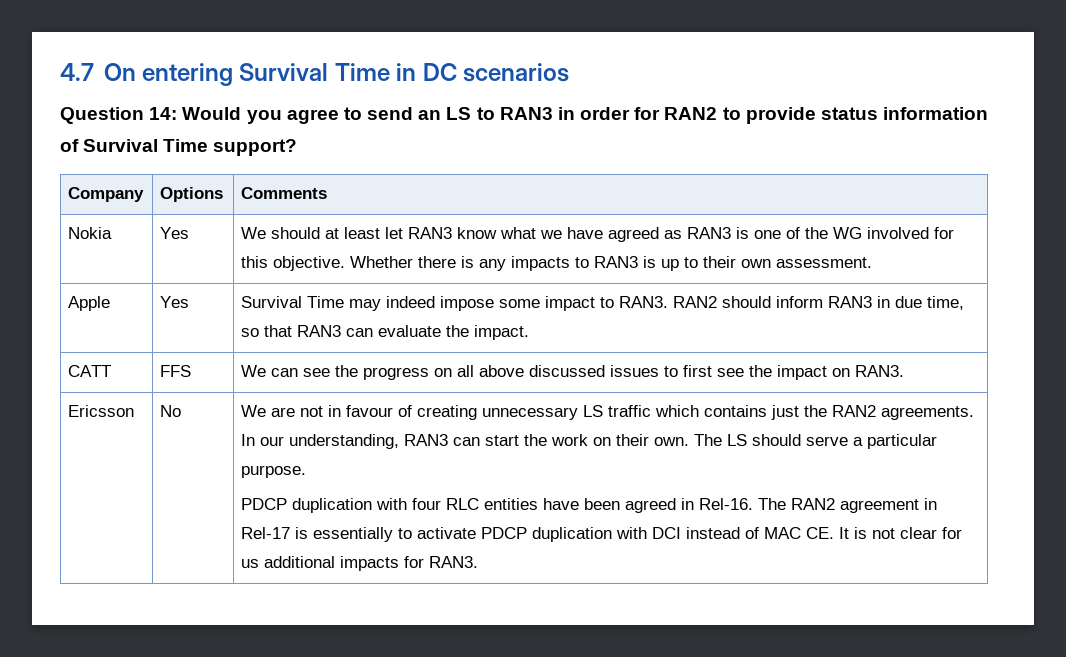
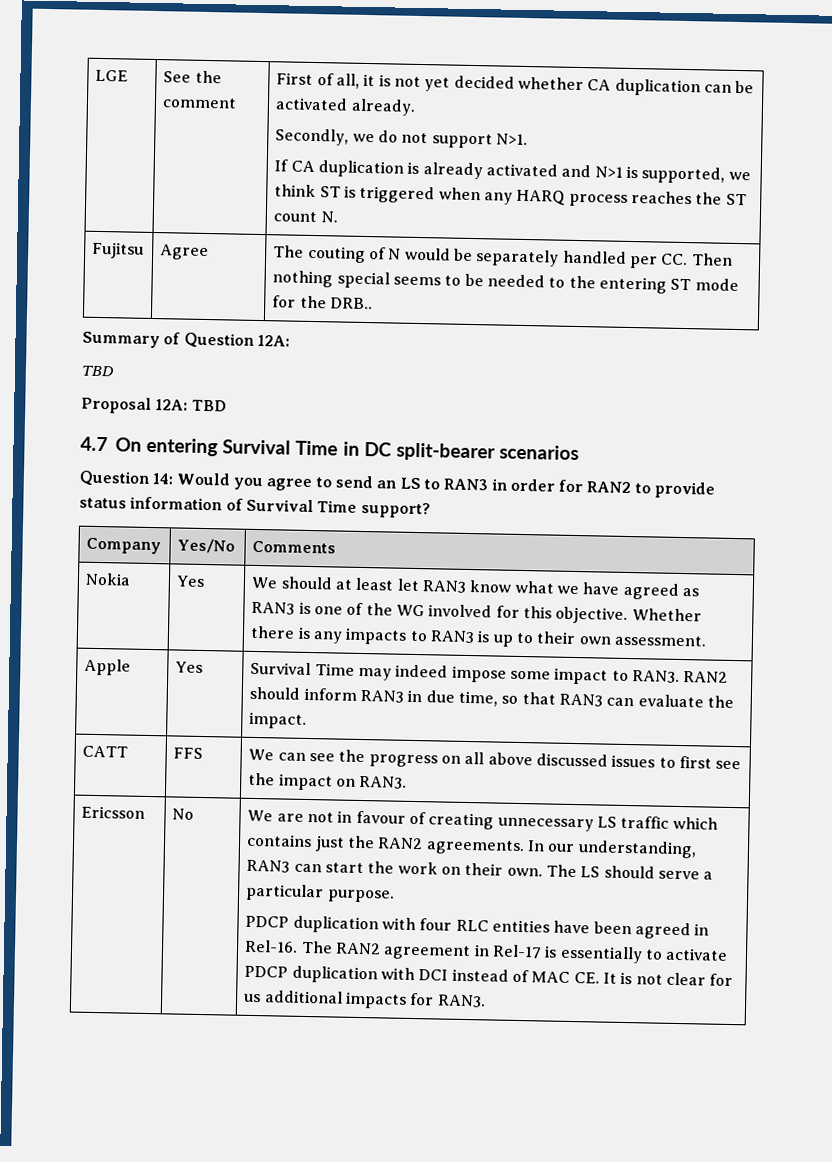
+ LGE | See the comment | First of all, it is not yet decided whether CA duplication can be activated already.
+ Secondly, we do not support N>1.
+ If CA duplication is already activated and N>1 is supported, we think ST is triggered when any HARQ process reaches the ST count N.
+ Fujitsu | Agree | The couting of N would be separately handled per CC. Then nothing special seems to be needed to the entering ST mode for the DRB..
+ Summary of Question 12A:
+ TBD
+ Proposal 12A: TBD
- 4.7 On entering Survival Time in DC scenarios
+ 4.7 On entering Survival Time in DC split-bearer scenarios
- Company | Options | Comments
+ Company | Yes/No | Comments

